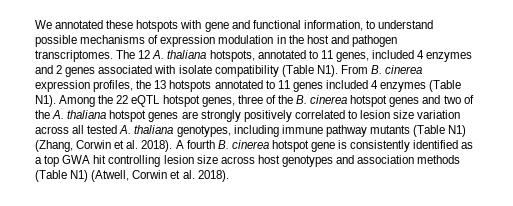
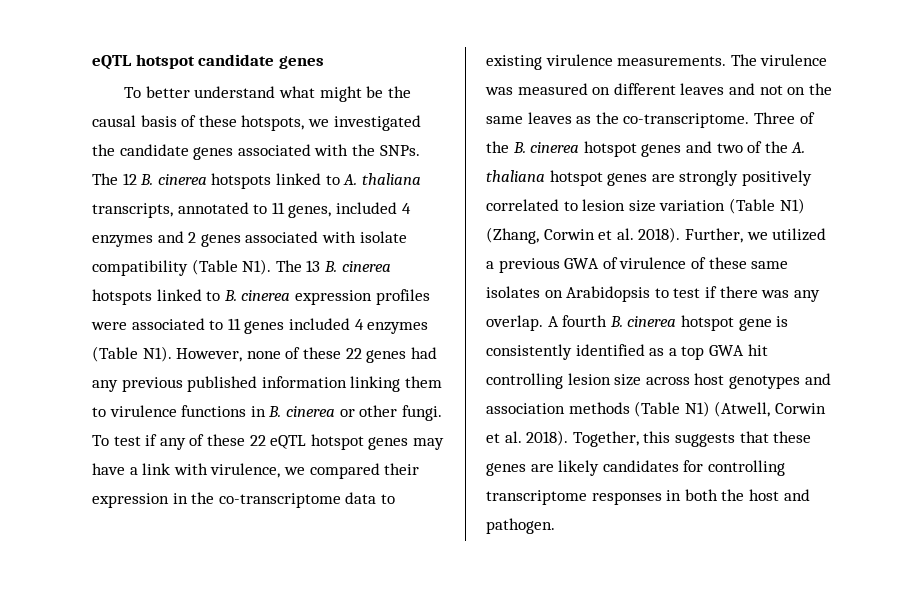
- We annotated these hotspots with gene and functional information, to understand possible mechanisms of expression modulation in the host and pathogen transcriptomes. The 12 A. thaliana hotspots, annotated to 11 genes, included 4 enzymes and 2 genes associated with isolate compatibility (Table N1). From B. cinerea expression profiles, the 13 hotspots annotated to 11 genes included 4 enzymes (Table N1). Among the 22 eQTL hotspot genes, three of the B. cinerea hotspot genes and two of the A. thaliana hotspot genes are strongly positively correlated to lesion size variation across all tested A. thaliana genotypes, including immune pathway mutants (Table N1) (Zhang, Corwin et al. 2018).
+ eQTL hotspot candidate genes
+ To better understand what might be the causal basis of these hotspots, we investigated the candidate genes associated with the SNPs. The 12 B. cinerea hotspots linked to A. thaliana transcripts, annotated to 11 genes, included 4 enzymes and 2 genes associated with isolate compatibility (Table N1). The 13 B. cinerea hotspots linked to B. cinerea expression profiles were associated to 11 genes included 4 enzymes (Table N1). However, none of these 22 genes had any previous published information linking them to virulence functions in B. cinerea or other fungi. To test if any of these 22 eQTL hotspot genes may have a link with virulence, we compared their expression in the co-transcriptome data to existing virulence measurements. The virulence was measured on different leaves and not on the same leaves as the co-transcriptome. Three of the B. cinerea hotspot genes and two of the A. thaliana hotspot genes are strongly positively correlated to lesion size variation (Table N1) (Zhang, Corwin et al. 2018).
+ Further, we utilized a previous GWA of virulence of these same isolates on Arabidopsis to test if there was any overlap.
+ Together, this suggests that these genes are likely candidates for controlling transcriptome responses in both the host and pathogen.

